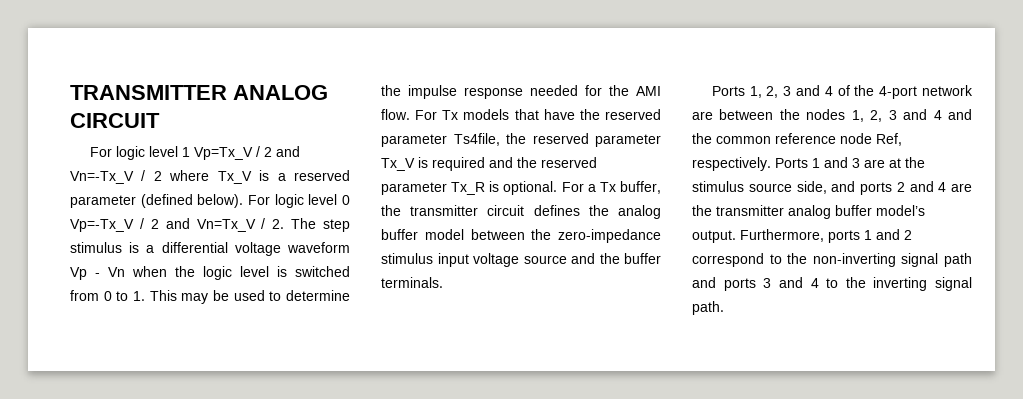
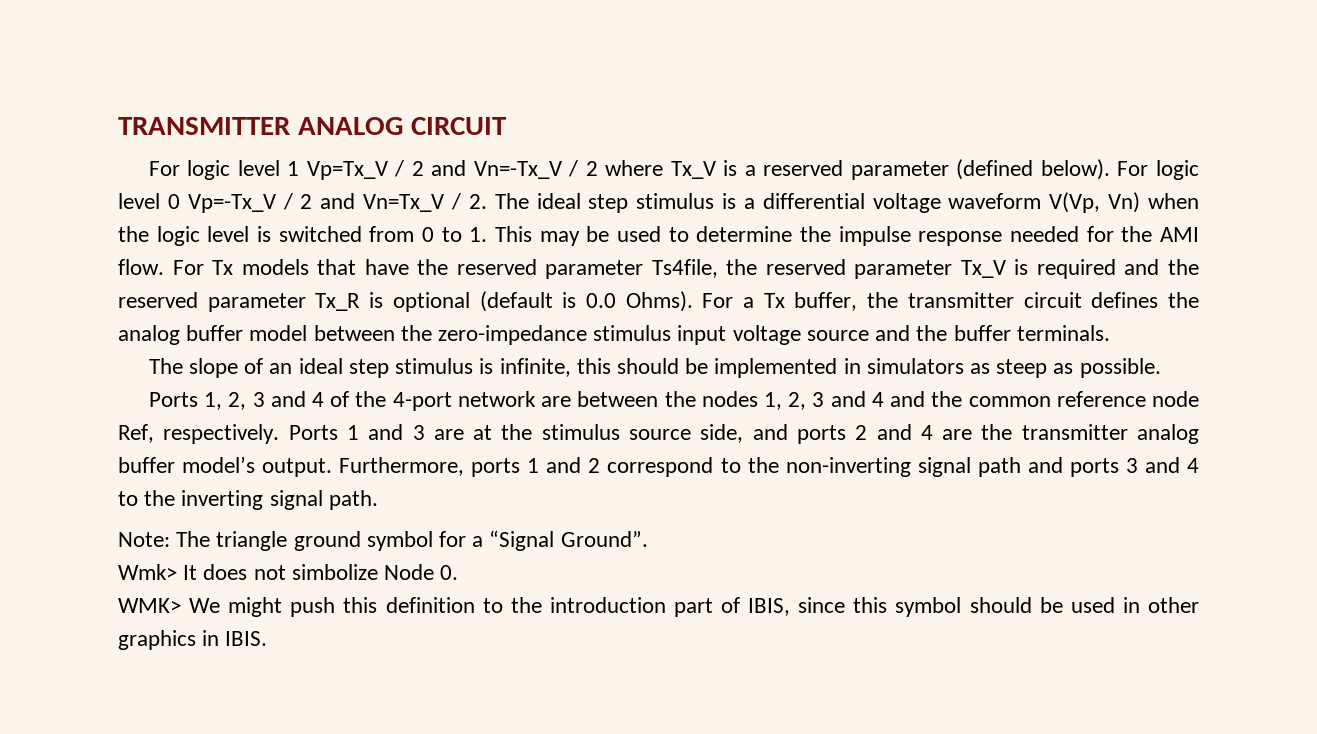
- For logic level 0 Vp=-Tx_V / 2 and Vn=Tx_V / 2. The step stimulus is a differential voltage waveform Vp - Vn when the logic level is switched from 0 to 1. This may be used to determine the impulse response needed for the AMI flow.
+ For logic level 0 Vp=-Tx_V / 2 and Vn=Tx_V / 2. The ideal step stimulus is a differential voltage waveform V(Vp, Vn) when the logic level is switched from 0 to 1. This may be used to determine the impulse response needed for the AMI flow.
- For Tx models that have the reserved parameter Ts4file, the reserved parameter Tx_V is required and the reserved parameter Tx_R is optional.
+ For Tx models that have the reserved parameter Ts4file, the reserved parameter Tx_V is required and the reserved parameter Tx_R is optional (default is 0.0 Ohms).
+ The slope of an ideal step stimulus is infinite, this should be implemented in simulators as steep as possible.
+ Note: The triangle ground symbol for a “Signal Ground”.
+ Wmk> It does not simbolize Node 0.
+ WMK> We might push this definition to the introduction part of IBIS, since this symbol should be used in other graphics in IBIS.

